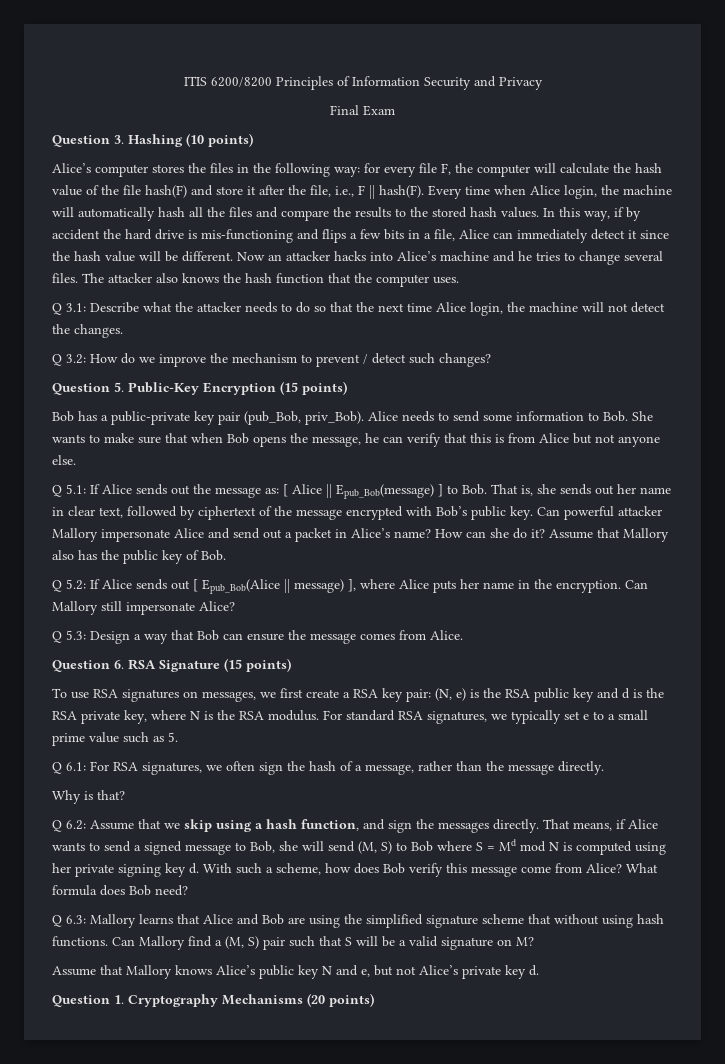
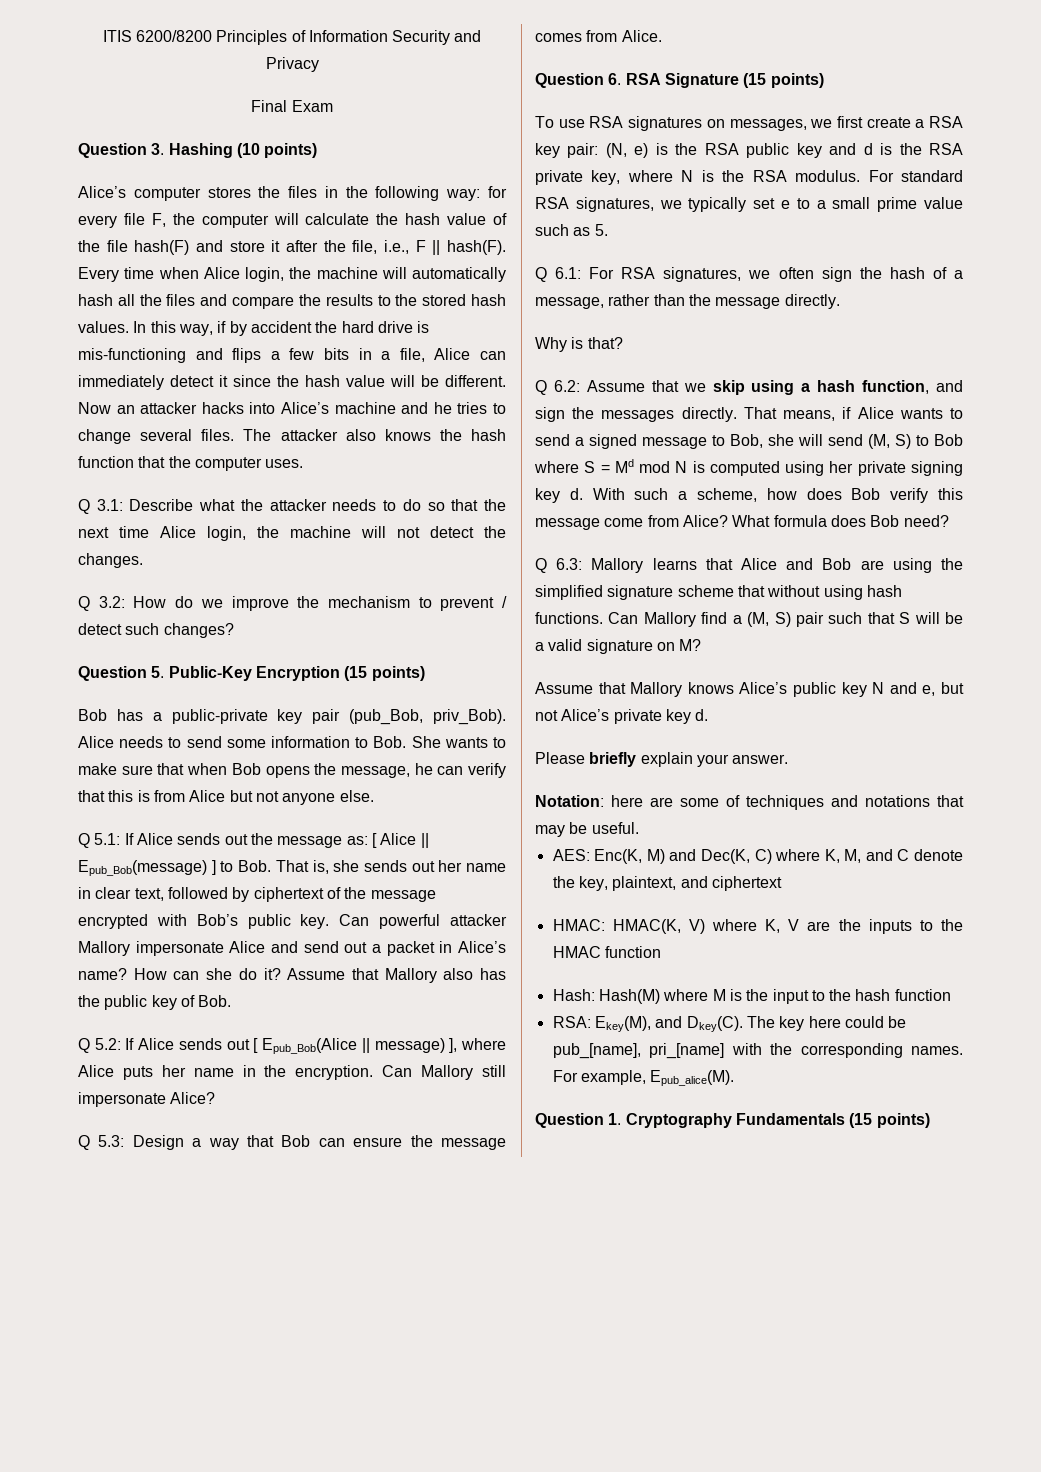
+ Please briefly explain your answer.
+ Notation: here are some of techniques and notations that may be useful.
+ AES: Enc(K, M) and Dec(K, C) where K, M, and C denote the key, plaintext, and ciphertext
+ HMAC: HMAC(K, V) where K, V are the inputs to the HMAC function
+ Hash: Hash(M) where M is the input to the hash function
+ RSA: Ekey(M), and Dkey(C). The key here could be pub_[name], pri_[name] with the corresponding names. For example, Epub_alice(M).
- Question 1. Cryptography Mechanisms (20 points)
+ Question 1. Cryptography Fundamentals (15 points)

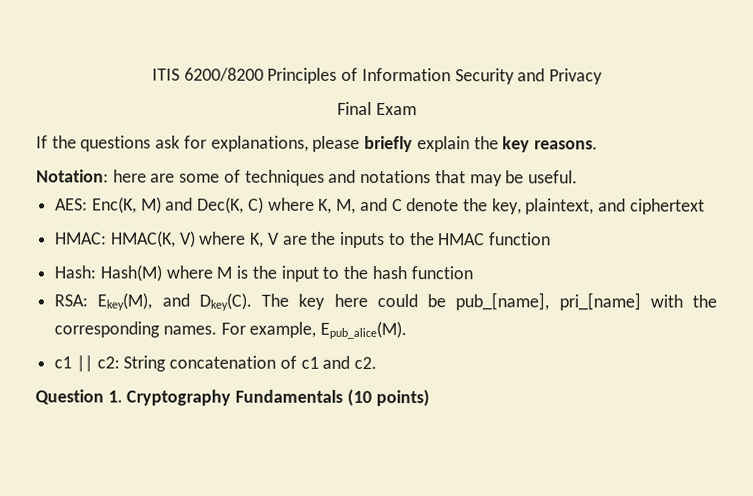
- Question 3. Hashing (10 points)
- Alice’s computer stores the files in the following way: for every file F, the computer will calculate the hash value of the file hash(F) and store it after the file, i.e., F || hash(F). Every time when Alice login, the machine will automatically hash all the files and compare the results to the stored hash values. In this way, if by accident the hard drive is mis-functioning and flips a few bits in a file, Alice can immediately detect it since the hash value will be different. Now an attacker hacks into Alice’s machine and he tries to change several files. The attacker also knows the hash function that the computer uses.
- Q 3.1: Describe what the attacker needs to do so that the next time Alice login, the machine will not detect the changes.
- Q 3.2: How do we improve the mechanism to prevent / detect such changes?
- Question 5. Public-Key Encryption (15 points)
- Bob has a public-private key pair (pub_Bob, priv_Bob). Alice needs to send some information to Bob. She wants to make sure that when Bob opens the message, he can verify that this is from Alice but not anyone else.
- Q 5.1: If Alice sends out the message as: [ Alice || Epub_Bob(message) ] to Bob. That is, she sends out her name in clear text, followed by ciphertext of the message encrypted with Bob’s public key. Can powerful attacker Mallory impersonate Alice and send out a packet in Alice’s name? How can she do it? Assume that Mallory also has the public key of Bob.
- Q 5.2: If Alice sends out [ Epub_Bob(Alice || message) ], where Alice puts her name in the encryption. Can Mallory still impersonate Alice?
- Q 5.3: Design a way that Bob can ensure the message comes from Alice.
- Question 6. RSA Signature (15 points)
- To use RSA signatures on messages, we first create a RSA key pair: (N, e) is the RSA public key and d is the RSA private key, where N is the RSA modulus. For standard RSA signatures, we typically set e to a small prime value such as 5.
- Q 6.1: For RSA signatures, we often sign the hash of a message, rather than the message directly.
- Why is that?
- Q 6.2: Assume that we skip using a hash function, and sign the messages directly. That means, if Alice wants to send a signed message to Bob, she will send (M, S) to Bob where S = Md mod N is computed using her private signing key d. With such a scheme, how does Bob verify this message come from Alice? What formula does Bob need?
- Q 6.3: Mallory learns that Alice and Bob are using the simplified signature scheme that without using hash functions. Can Mallory find a (M, S) pair such that S will be a valid signature on M?
- Assume that Mallory knows Alice’s public key N and e, but not Alice’s private key d.
- Please briefly explain your answer.
+ If the questions ask for explanations, please briefly explain the key reasons.
+ c1 || c2: String concatenation of c1 and c2.
- Question 1. Cryptography Fundamentals (15 points)
+ Question 1. Cryptography Fundamentals (10 points)

